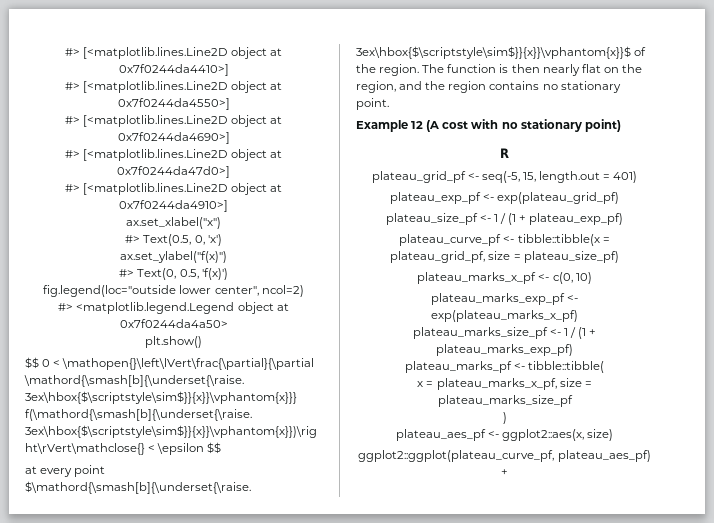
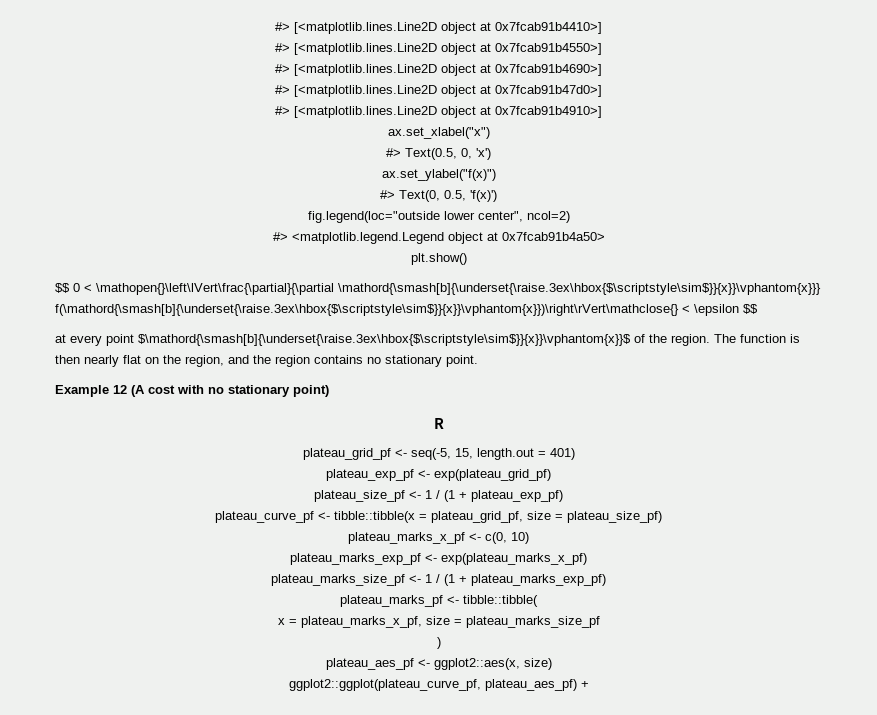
- #> [<matplotlib.lines.Line2D object at 0x7f0244da4410>]
- #> [<matplotlib.lines.Line2D object at 0x7f0244da4550>]
- #> [<matplotlib.lines.Line2D object at 0x7f0244da4690>]
- #> [<matplotlib.lines.Line2D object at 0x7f0244da47d0>]
- #> [<matplotlib.lines.Line2D object at 0x7f0244da4910>]
+ #> [<matplotlib.lines.Line2D object at 0x7fcab91b4410>]
+ #> [<matplotlib.lines.Line2D object at 0x7fcab91b4550>]
+ #> [<matplotlib.lines.Line2D object at 0x7fcab91b4690>]
+ #> [<matplotlib.lines.Line2D object at 0x7fcab91b47d0>]
+ #> [<matplotlib.lines.Line2D object at 0x7fcab91b4910>]
- #> <matplotlib.legend.Legend object at 0x7f0244da4a50>
+ #> <matplotlib.legend.Legend object at 0x7fcab91b4a50>

